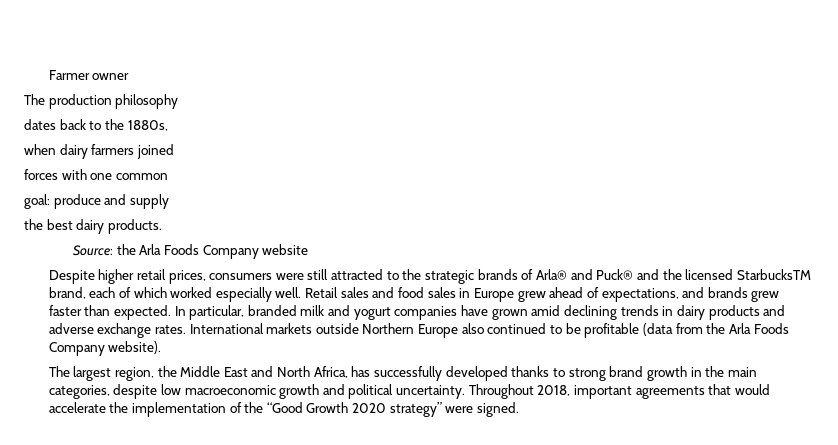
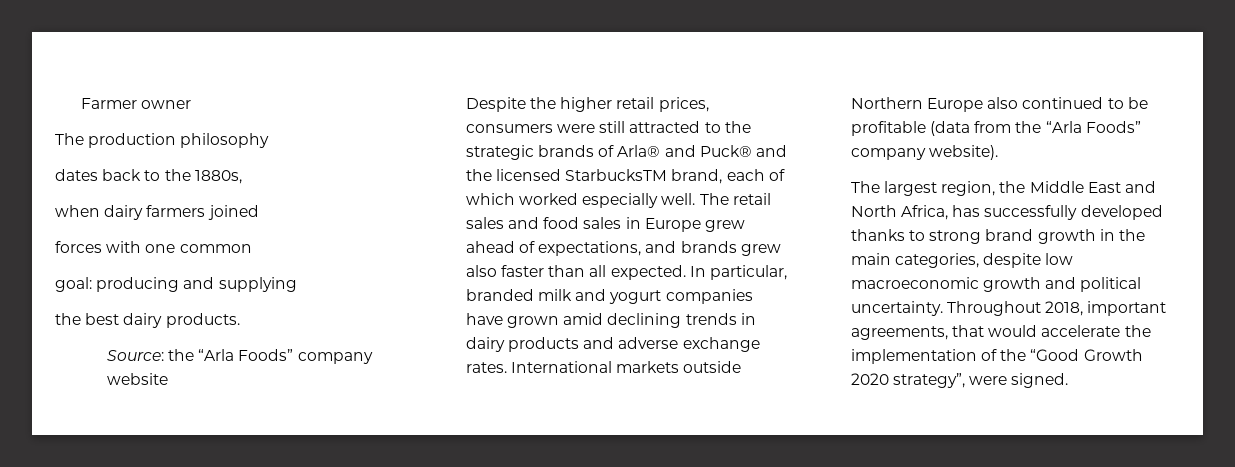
- goal: produce and supply
+ goal: producing and supplying
- Source: the Arla Foods Company website
+ Source: the “Arla Foods” company website
- Despite higher retail prices, consumers were still attracted to the strategic brands of Arla® and Puck® and the licensed StarbucksTM brand, each of which worked especially well.
+ Despite the higher retail prices, consumers were still attracted to the strategic brands of Arla® and Puck® and the licensed StarbucksTM brand, each of which worked especially well.
- Retail sales and food sales in Europe grew ahead of expectations, and brands grew faster than expected.
+ The retail sales and food sales in Europe grew ahead of expectations, and brands grew also faster than all expected.
- International markets outside Northern Europe also continued to be profitable (data from the Arla Foods Company website).
+ International markets outside Northern Europe also continued to be profitable (data from the “Arla Foods” company website).
- Throughout 2018, important agreements that would accelerate the implementation of the “Good Growth 2020 strategy” were signed.
+ Throughout 2018, important agreements, that would accelerate the implementation of the “Good Growth 2020 strategy”, were signed.

